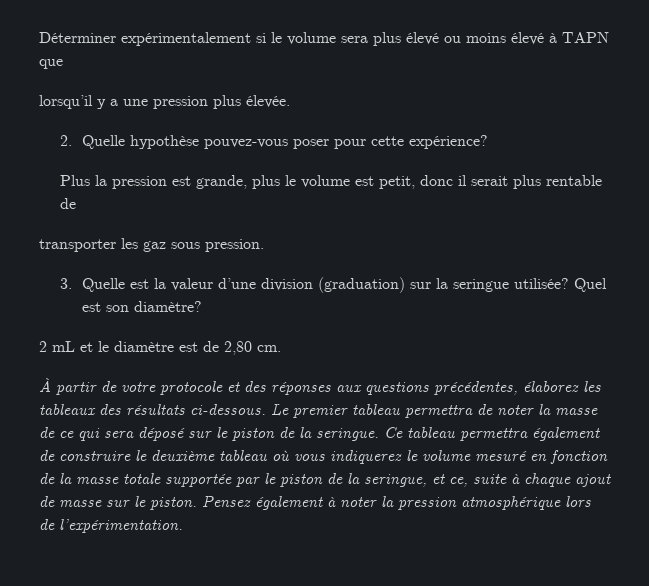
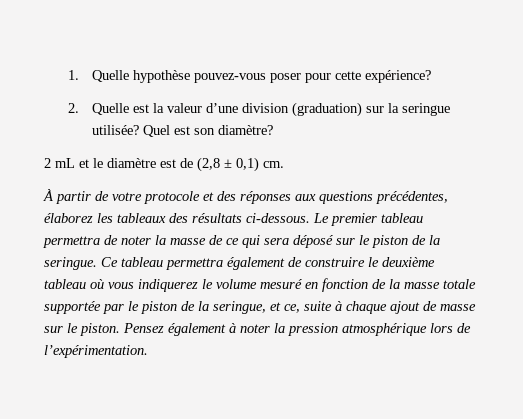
- Déterminer expérimentalement si le volume sera plus élevé ou moins élevé à TAPN que
- lorsqu’il y a une pression plus élevée.
- 2. Quelle hypothèse pouvez-vous poser pour cette expérience?
+ 1. Quelle hypothèse pouvez-vous poser pour cette expérience?
- Plus la pression est grande, plus le volume est petit, donc il serait plus rentable de
- transporter les gaz sous pression.
- 3. Quelle est la valeur d’une division (graduation) sur la seringue utilisée?
+ 2. Quelle est la valeur d’une division (graduation) sur la seringue utilisée?
- 2 mL et le diamètre est de 2,80 cm.
+ 2 mL et le diamètre est de (2,8 ± 0,1) cm.

